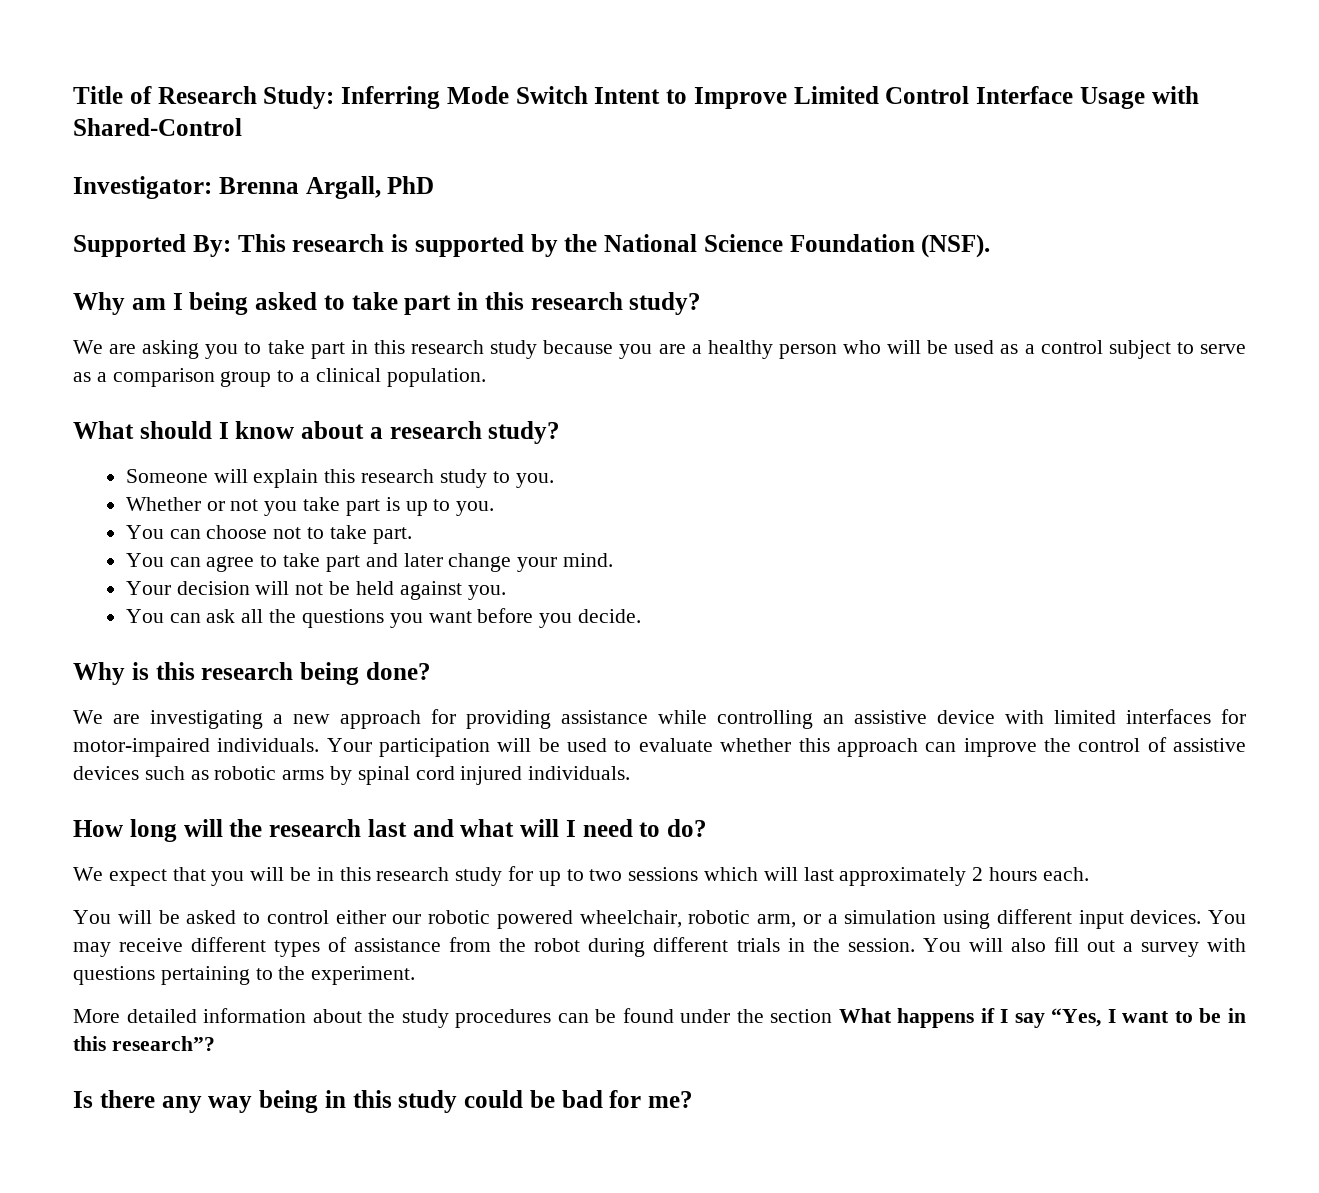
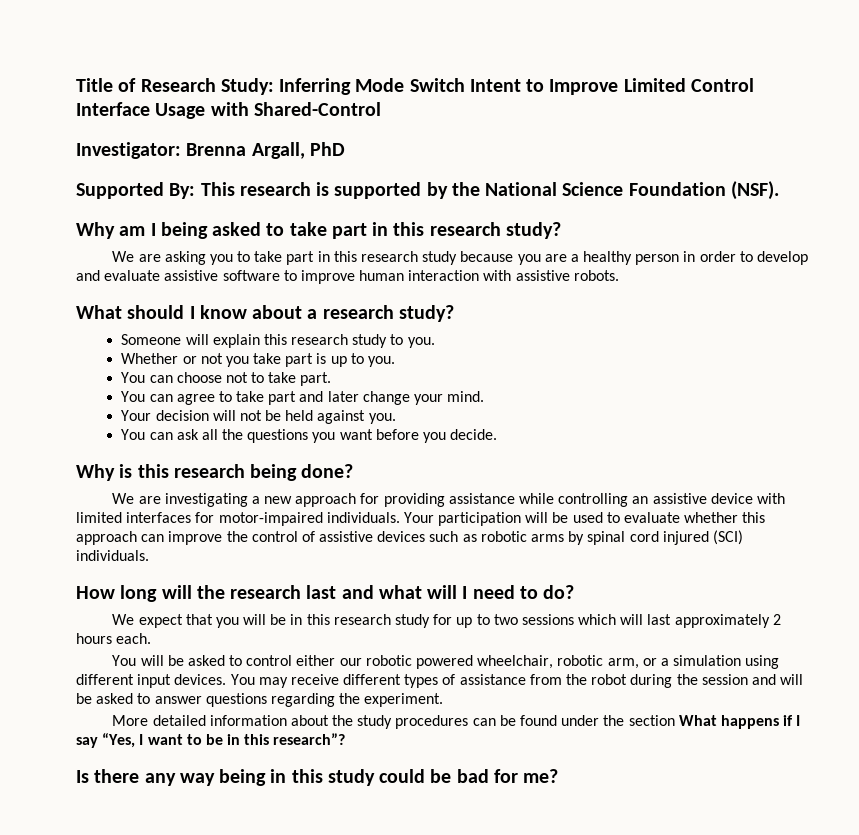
- We are asking you to take part in this research study because you are a healthy person who will be used as a control subject to serve as a comparison group to a clinical population.
+ We are asking you to take part in this research study because you are a healthy person in order to develop and evaluate assistive software to improve human interaction with assistive robots.
- Your participation will be used to evaluate whether this approach can improve the control of assistive devices such as robotic arms by spinal cord injured individuals.
+ Your participation will be used to evaluate whether this approach can improve the control of assistive devices such as robotic arms by spinal cord injured (SCI) individuals.
- You may receive different types of assistance from the robot during different trials in the session. You will also fill out a survey with questions pertaining to the experiment.
+ You may receive different types of assistance from the robot during the session and will be asked to answer questions regarding the experiment.

